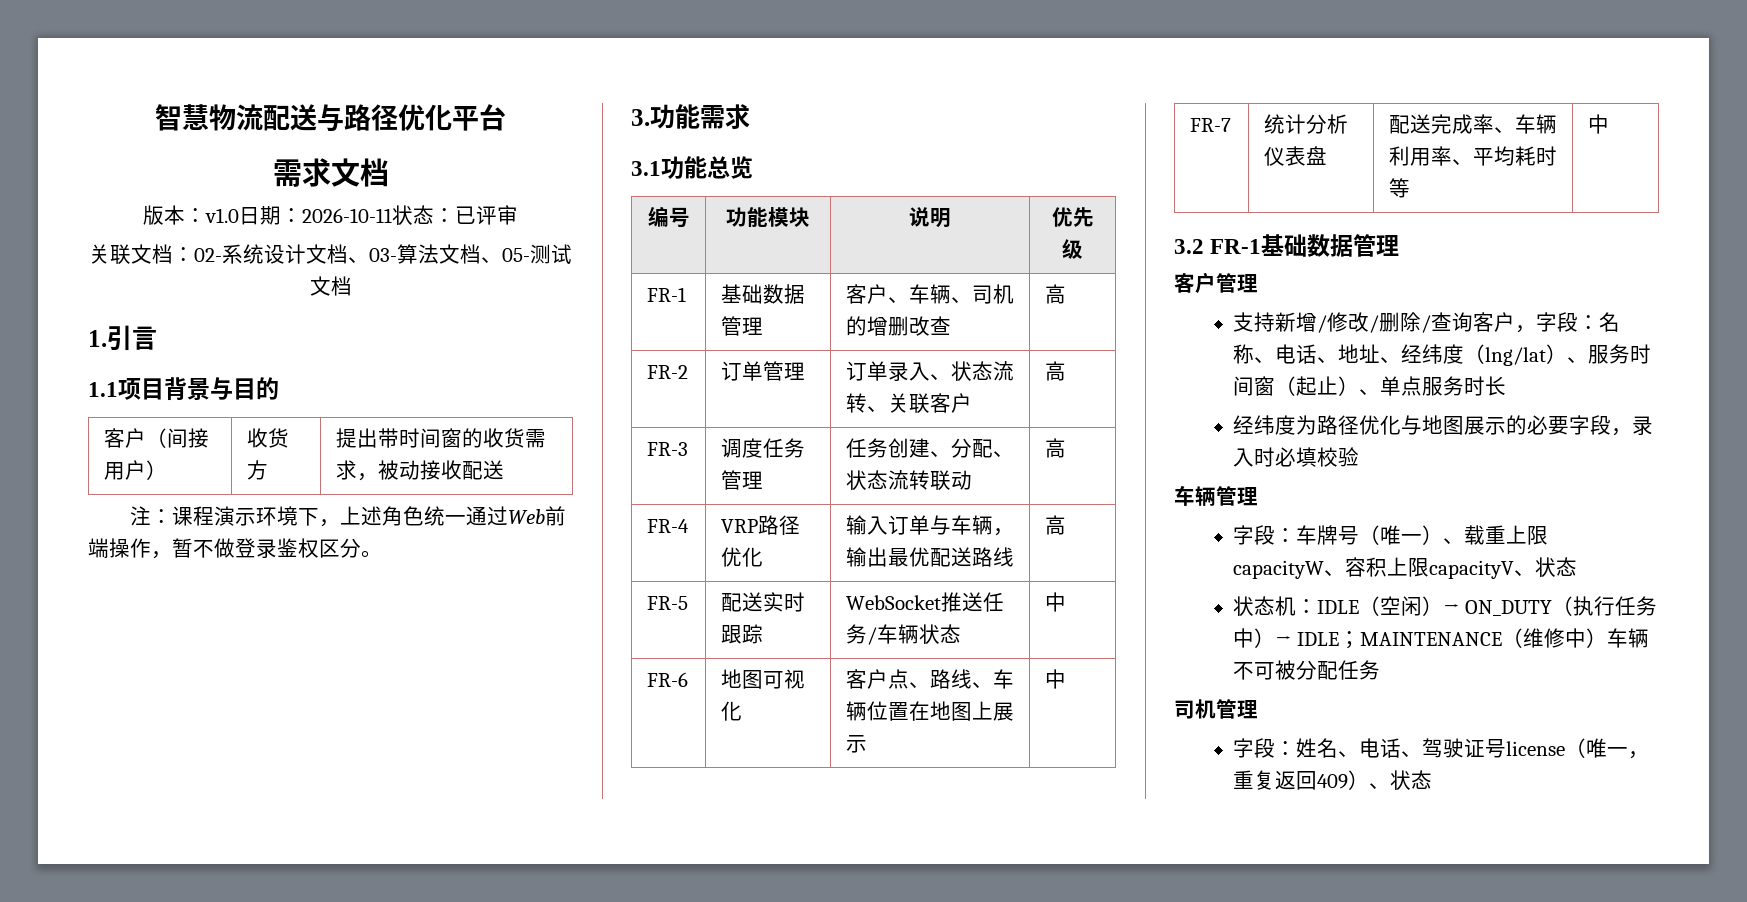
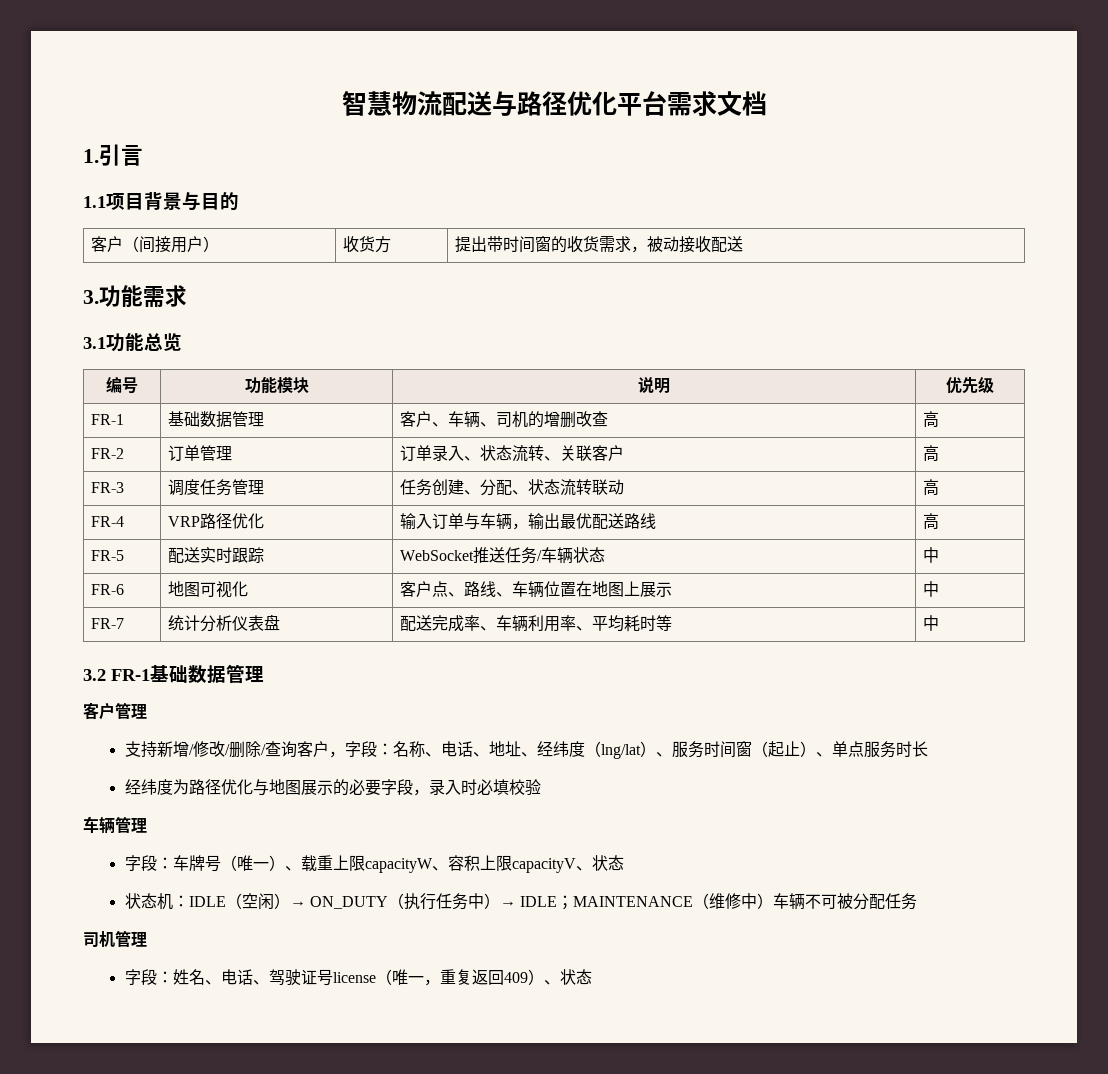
- 智慧物流配送与路径优化平台
- 需求文档
+ 智慧物流配送与路径优化平台需求文档
- 版本：v1.0日期：2026-10-11状态：已评审
- 关联文档：02-系统设计文档、03-算法文档、05-测试文档
- 注：课程演示环境下，上述角色统一通过Web前端操作，暂不做登录鉴权区分。

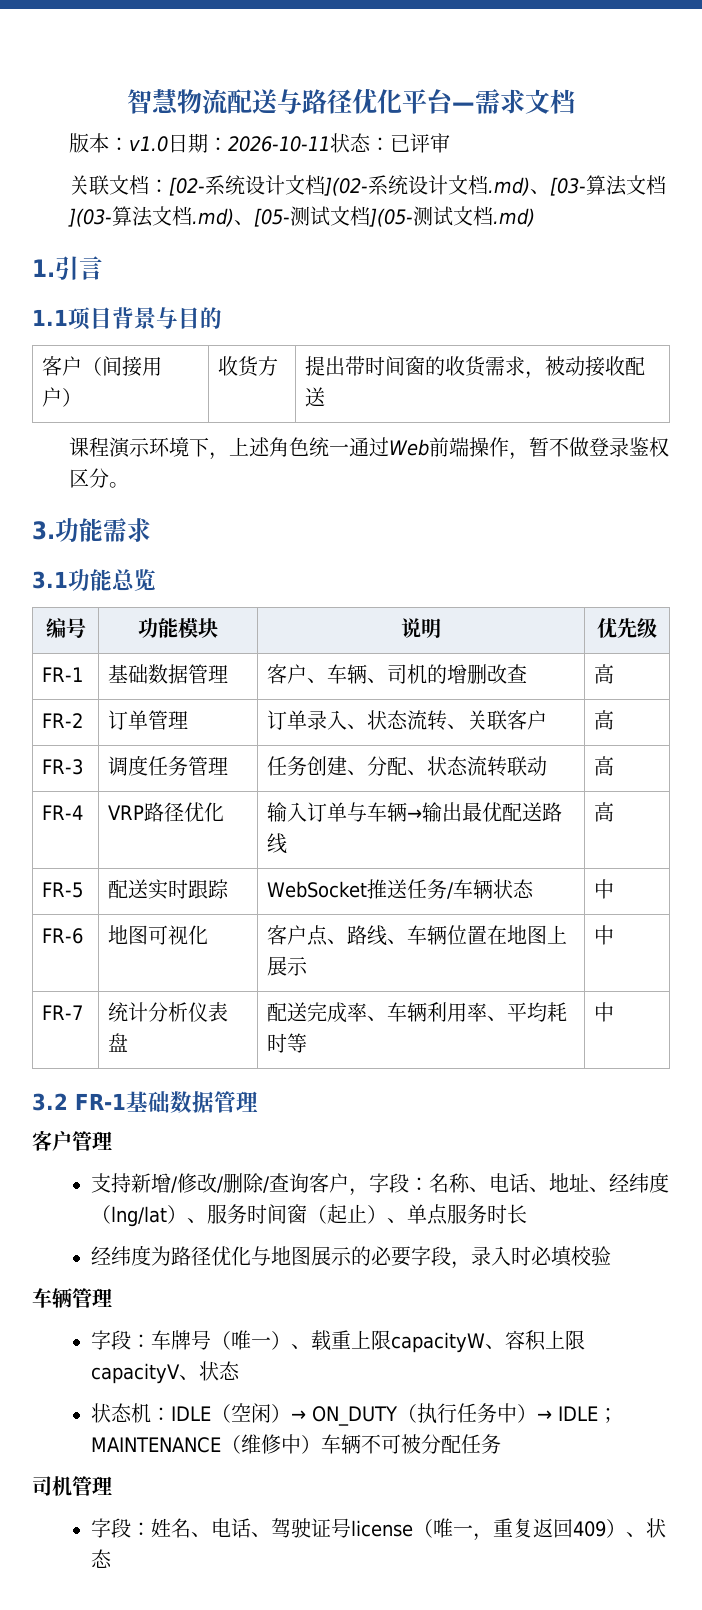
- 智慧物流配送与路径优化平台需求文档
+ 智慧物流配送与路径优化平台—需求文档
+ 版本：v1.0日期：2026-10-11状态：已评审
+ 关联文档：[02-系统设计文档](02-系统设计文档.md)、[03-算法文档](03-算法文档.md)、[05-测试文档](05-测试文档.md)
+ 课程演示环境下，上述角色统一通过Web前端操作，暂不做登录鉴权区分。
- FR-4 | VRP路径优化 | 输入订单与车辆，输出最优配送路线 | 高
+ FR-4 | VRP路径优化 | 输入订单与车辆→输出最优配送路线 | 高

